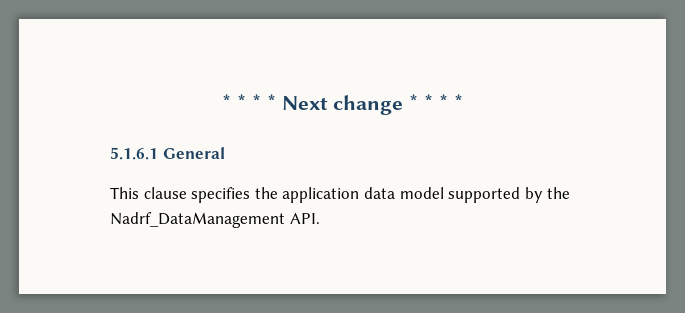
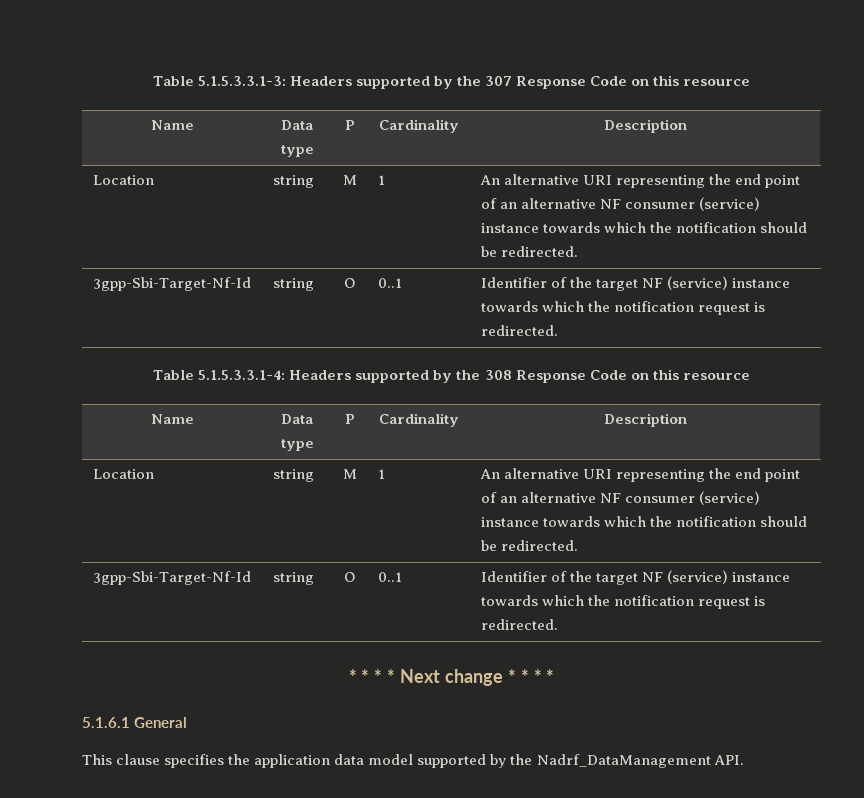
+ Table 5.1.5.3.3.1-3: Headers supported by the 307 Response Code on this resource
+ Name | Data type | P | Cardinality | Description
+ Location | string | M | 1 | An alternative URI representing the end point of an alternative NF consumer (service) instance towards which the notification should be redirected.
+ 3gpp-Sbi-Target-Nf-Id | string | O | 0..1 | Identifier of the target NF (service) instance towards which the notification request is redirected.
+ Table 5.1.5.3.3.1-4: Headers supported by the 308 Response Code on this resource
+ Name | Data type | P | Cardinality | Description
+ Location | string | M | 1 | An alternative URI representing the end point of an alternative NF consumer (service) instance towards which the notification should be redirected.
+ 3gpp-Sbi-Target-Nf-Id | string | O | 0..1 | Identifier of the target NF (service) instance towards which the notification request is redirected.

